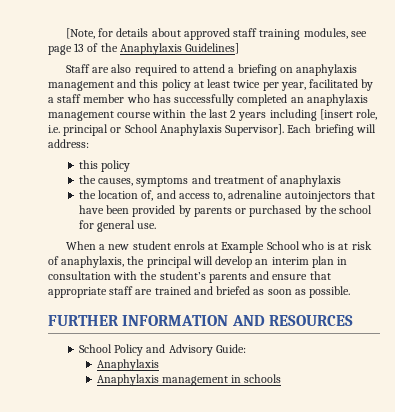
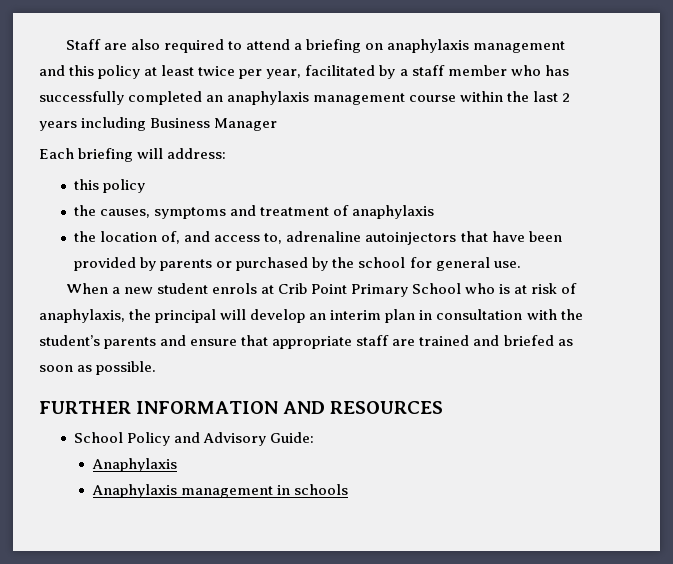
- [Note, for details about approved staff training modules, see page 13 of the Anaphylaxis Guidelines]
- Staff are also required to attend a briefing on anaphylaxis management and this policy at least twice per year, facilitated by a staff member who has successfully completed an anaphylaxis management course within the last 2 years including [insert role, i.e. principal or School Anaphylaxis Supervisor]. Each briefing will address:
+ Staff are also required to attend a briefing on anaphylaxis management and this policy at least twice per year, facilitated by a staff member who has successfully completed an anaphylaxis management course within the last 2 years including Business Manager
+ Each briefing will address:
- When a new student enrols at Example School who is at risk of anaphylaxis, the principal will develop an interim plan in consultation with the student’s parents and ensure that appropriate staff are trained and briefed as soon as possible.
+ When a new student enrols at Crib Point Primary School who is at risk of anaphylaxis, the principal will develop an interim plan in consultation with the student’s parents and ensure that appropriate staff are trained and briefed as soon as possible.

